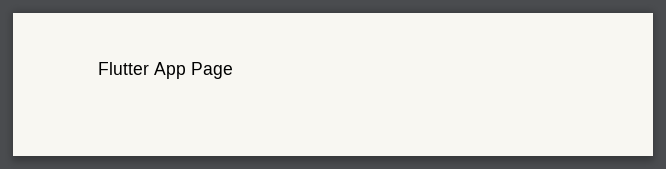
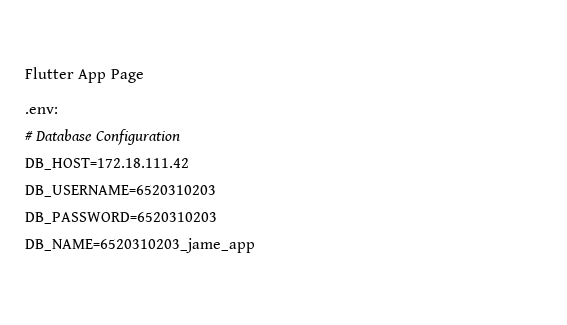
+ .env:
+ # Database Configuration
+ DB_HOST=172.18.111.42
+ DB_USERNAME=6520310203
+ DB_PASSWORD=6520310203
+ DB_NAME=6520310203_jame_app

